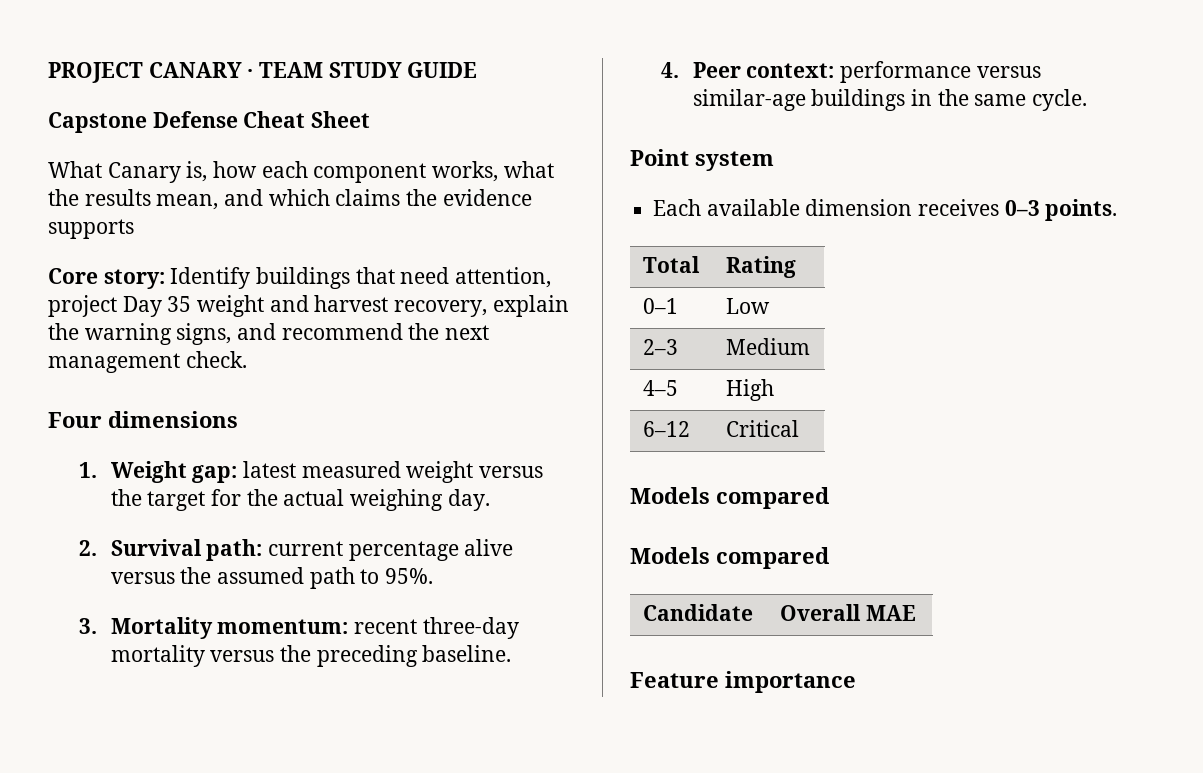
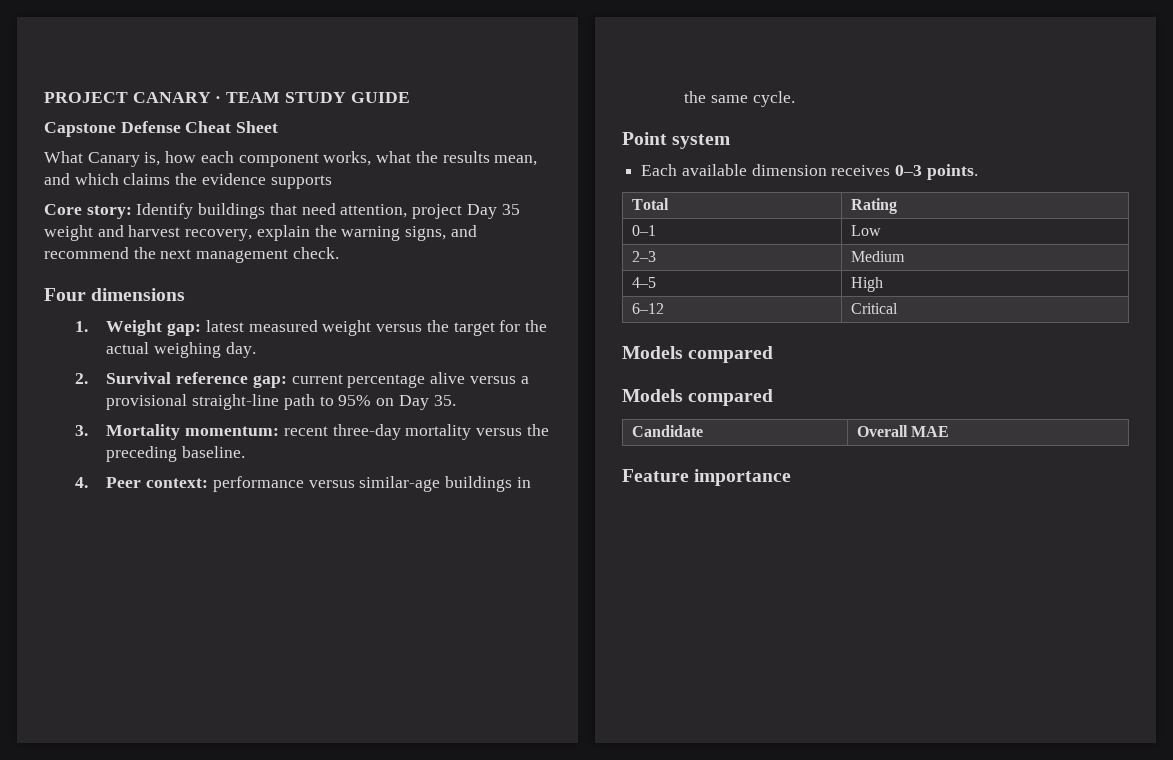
- 2. Survival path: current percentage alive versus the assumed path to 95%.
+ 2. Survival reference gap: current percentage alive versus a provisional straight-line path to 95% on Day 35.

